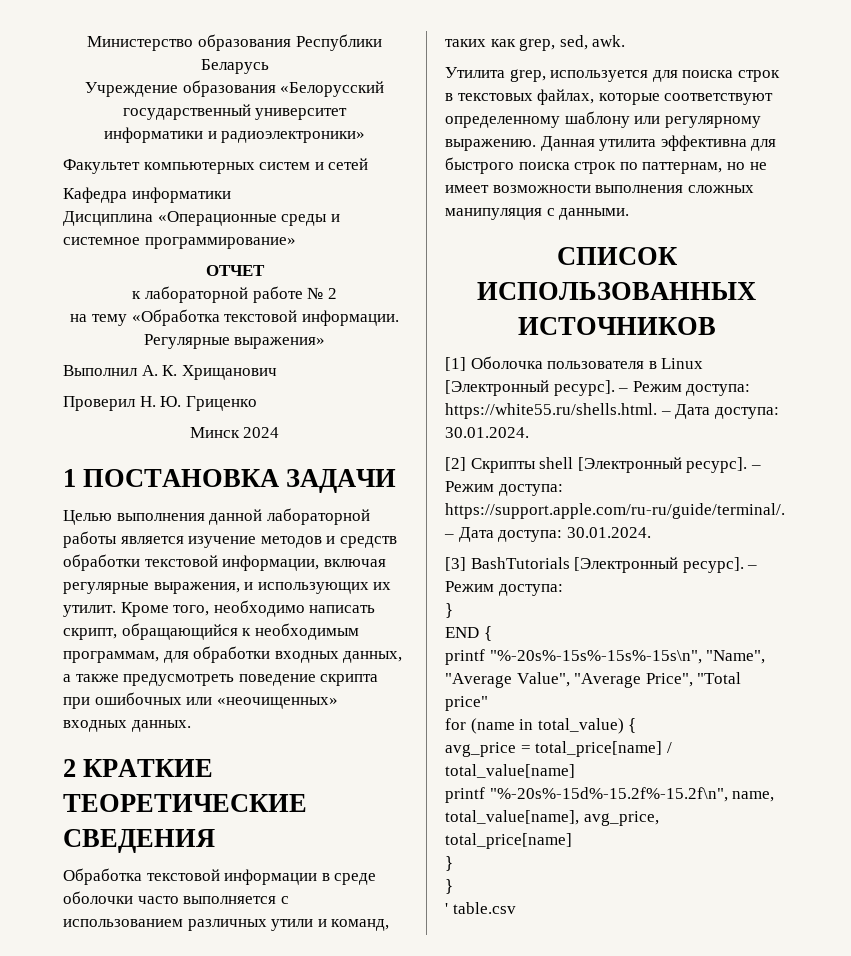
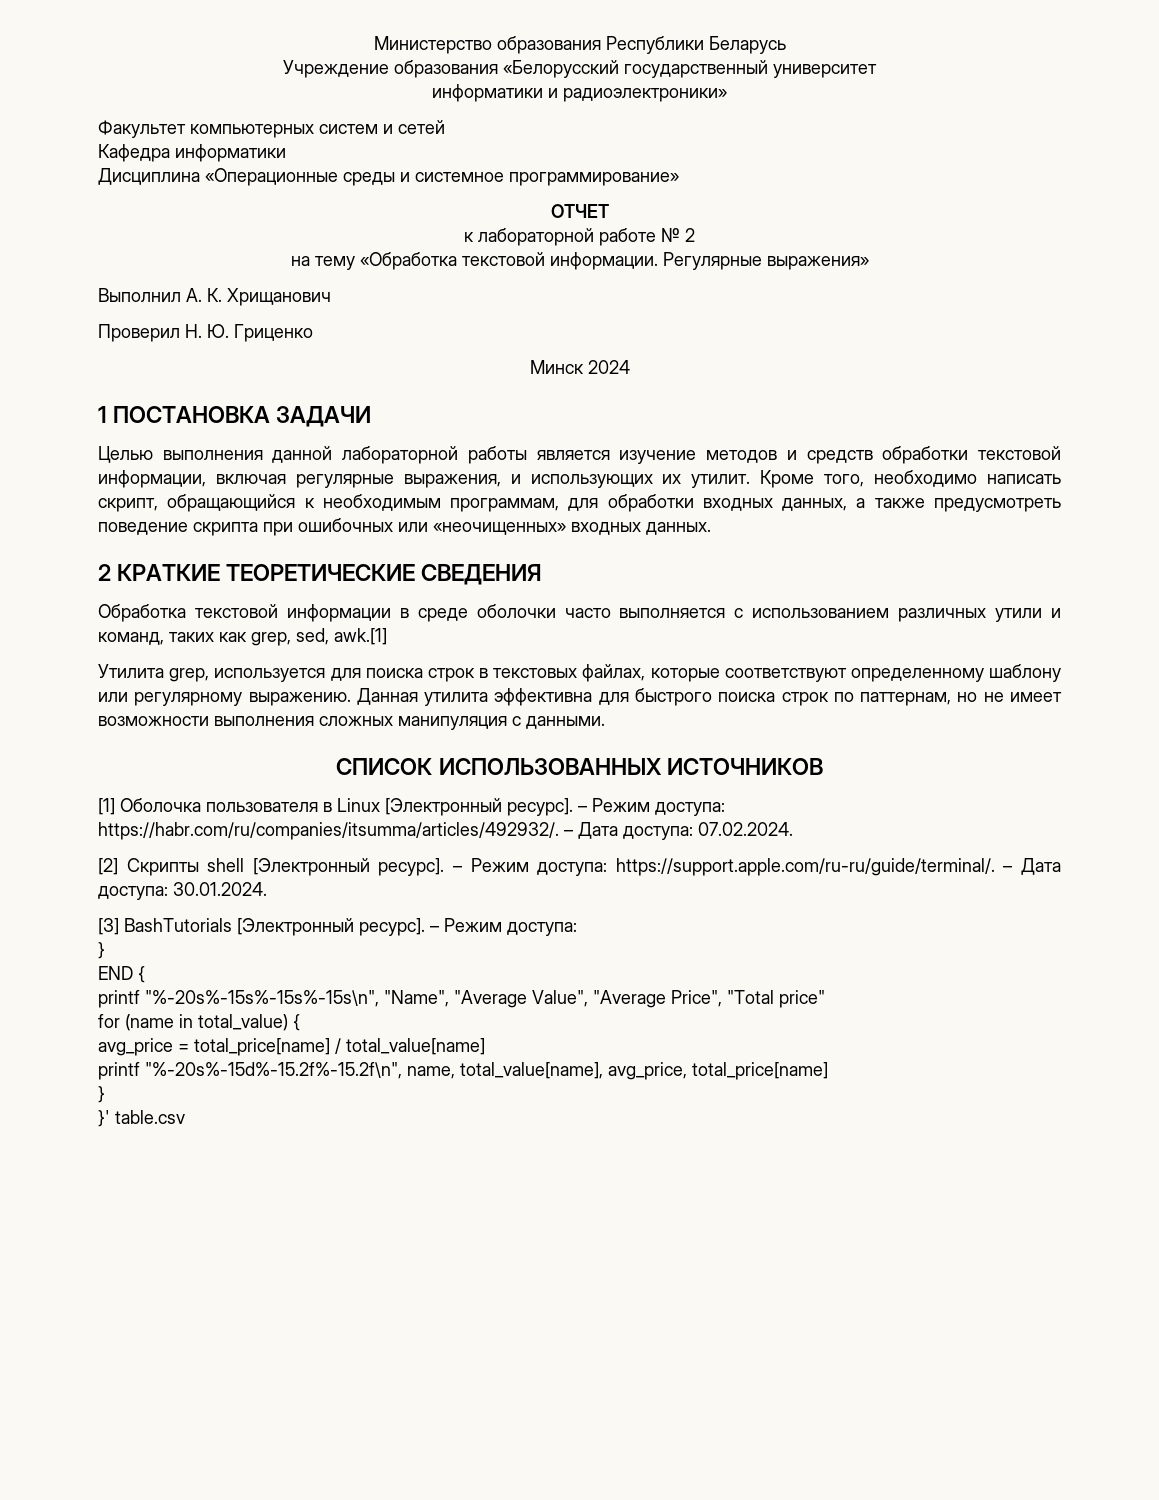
- Обработка текстовой информации в среде оболочки часто выполняется с использованием различных утили и команд, таких как grep, sed, awk.
+ Обработка текстовой информации в среде оболочки часто выполняется с использованием различных утили и команд, таких как grep, sed, awk.[1]
- – Режим доступа: https://white55.ru/shells.html. – Дата доступа: 30.01.2024.
+ – Режим доступа: https://habr.com/ru/companies/itsumma/articles/492932/. – Дата доступа: 07.02.2024.
  printf "%-20s%-15d%-15.2f%-15.2f\n", name, total_value[name], avg_price, total_price[name]
  }
- }
- ' table.csv
+ }' table.csv

